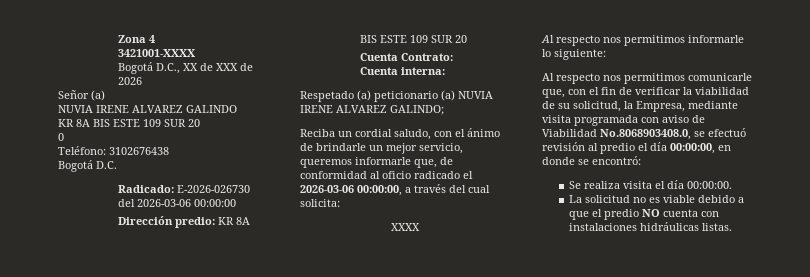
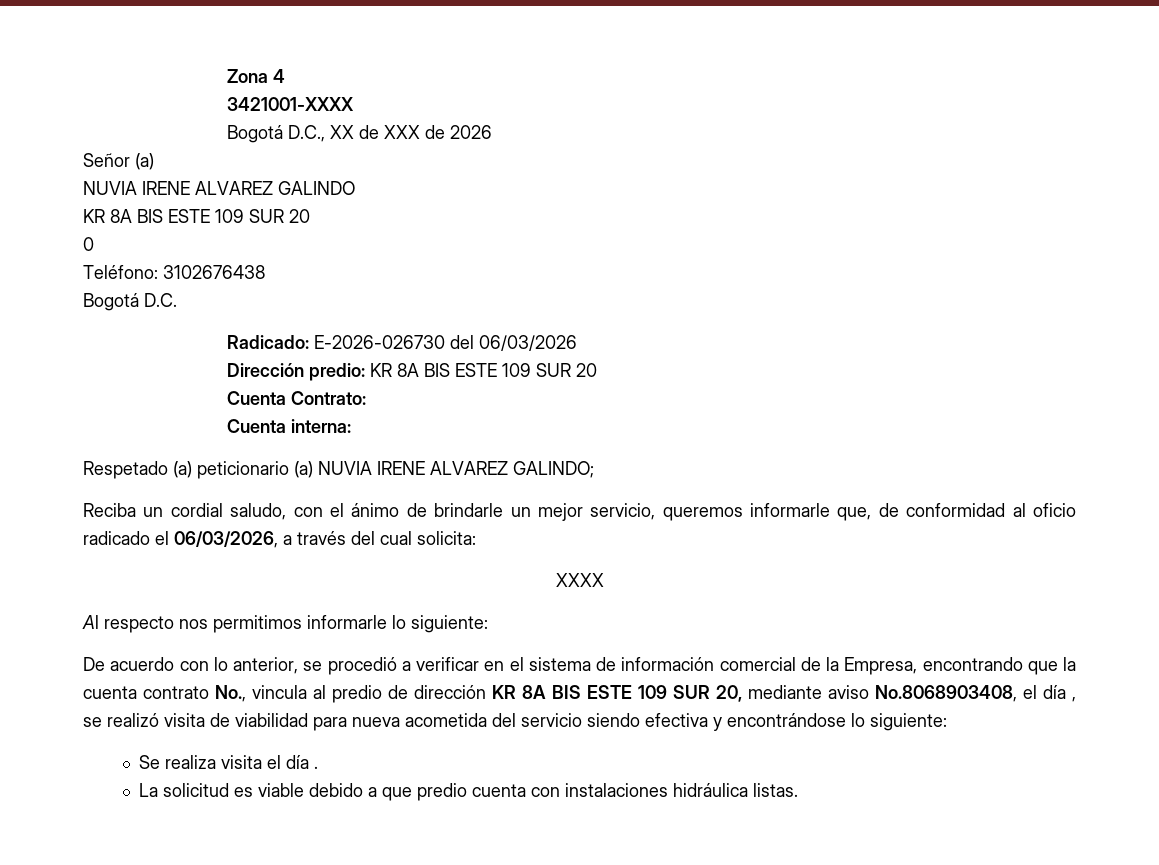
- Radicado: E-2026-026730 del 2026-03-06 00:00:00
+ Radicado: E-2026-026730 del 06/03/2026
- Reciba un cordial saludo, con el ánimo de brindarle un mejor servicio, queremos informarle que, de conformidad al oficio radicado el 2026-03-06 00:00:00, a través del cual solicita:
+ Reciba un cordial saludo, con el ánimo de brindarle un mejor servicio, queremos informarle que, de conformidad al oficio radicado el 06/03/2026, a través del cual solicita:
- Al respecto nos permitimos comunicarle que, con el fin de verificar la viabilidad de su solicitud, la Empresa, mediante visita programada con aviso de Viabilidad No.8068903408.0, se efectuó revisión al predio el día 00:00:00, en donde se encontró:
+ De acuerdo con lo anterior, se procedió a verificar en el sistema de información comercial de la Empresa, encontrando que la cuenta contrato No., vincula al predio de dirección KR 8A BIS ESTE 109 SUR 20, mediante aviso No.8068903408, el día , se realizó visita de viabilidad para nueva acometida del servicio siendo efectiva y encontrándose lo siguiente:
- Se realiza visita el día 00:00:00.
+ Se realiza visita el día .
- La solicitud no es viable debido a que el predio NO cuenta con instalaciones hidráulicas listas.
+ La solicitud es viable debido a que predio cuenta con instalaciones hidráulica listas.

